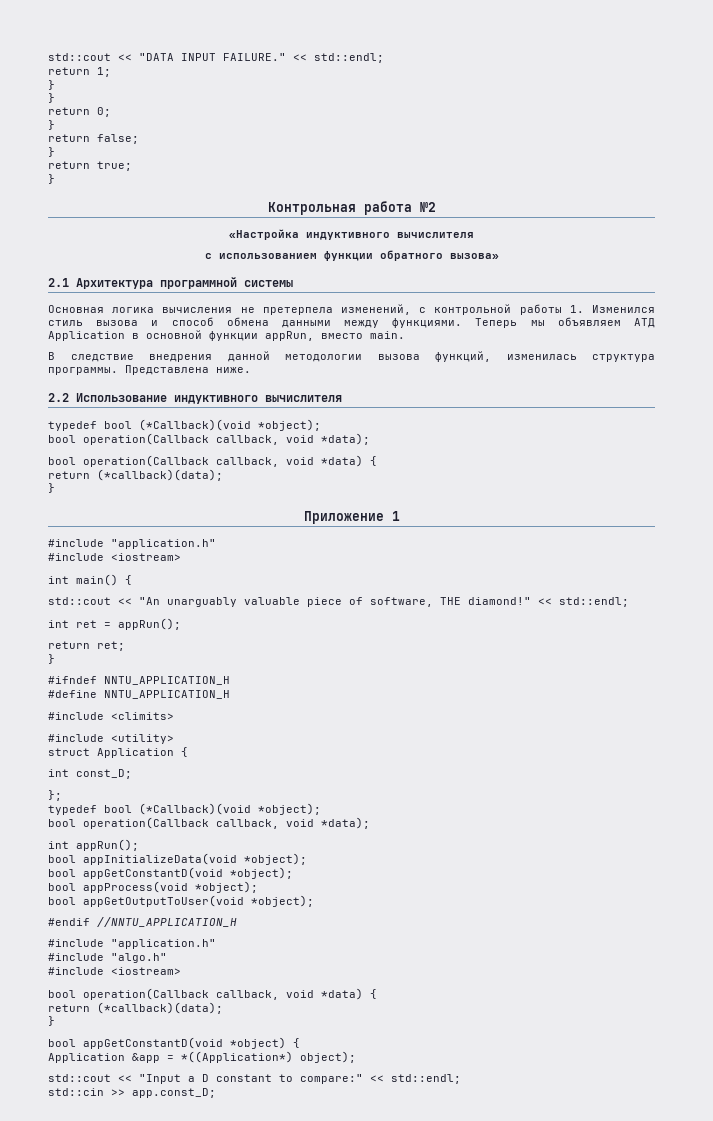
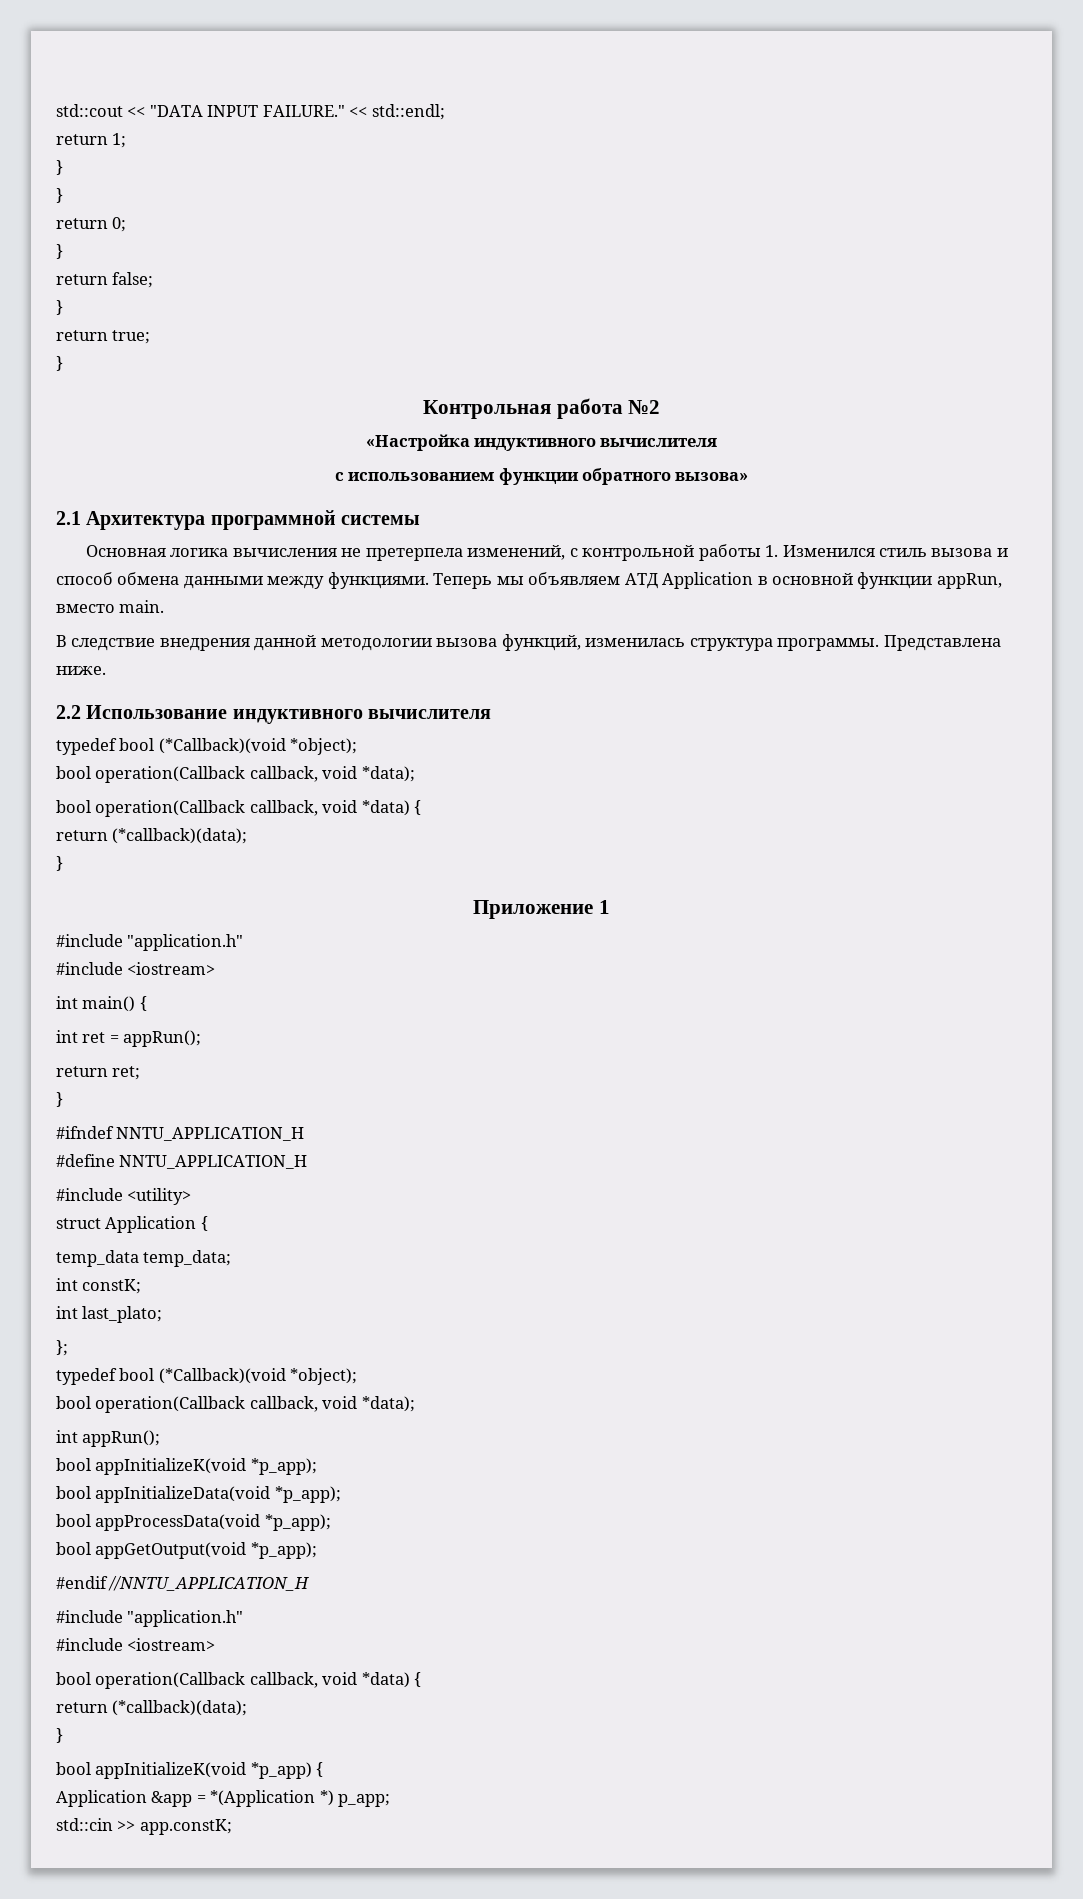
- std::cout << "An unarguably valuable piece of software, THE diamond!" << std::endl;
- #include <climits>
- int const_D;
+ temp_data temp_data;
+ int constK;
+ int last_plato;
- bool appInitializeData(void *object);
- bool appGetConstantD(void *object);
- bool appProcess(void *object);
- bool appGetOutputToUser(void *object);
+ bool appInitializeK(void *p_app);
+ bool appInitializeData(void *p_app);
+ bool appProcessData(void *p_app);
+ bool appGetOutput(void *p_app);
- #include "algo.h"
- bool appGetConstantD(void *object) {
+ bool appInitializeK(void *p_app) {
- Application &app = *((Application*) object);
- std::cout << "Input a D constant to compare:" << std::endl;
+ Application &app = *(Application *) p_app;
- std::cin >> app.const_D;
+ std::cin >> app.constK;

